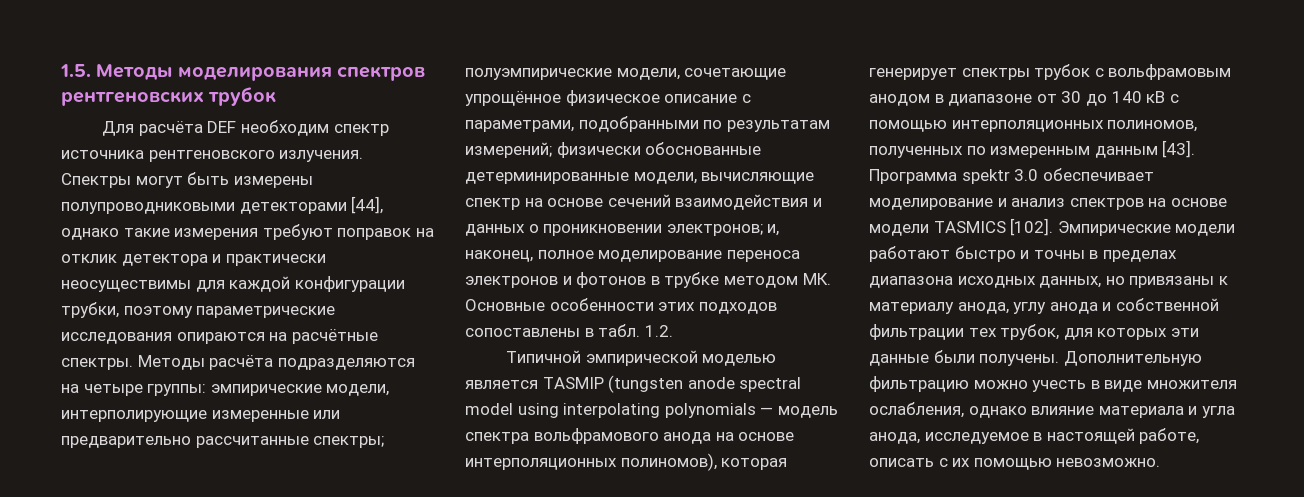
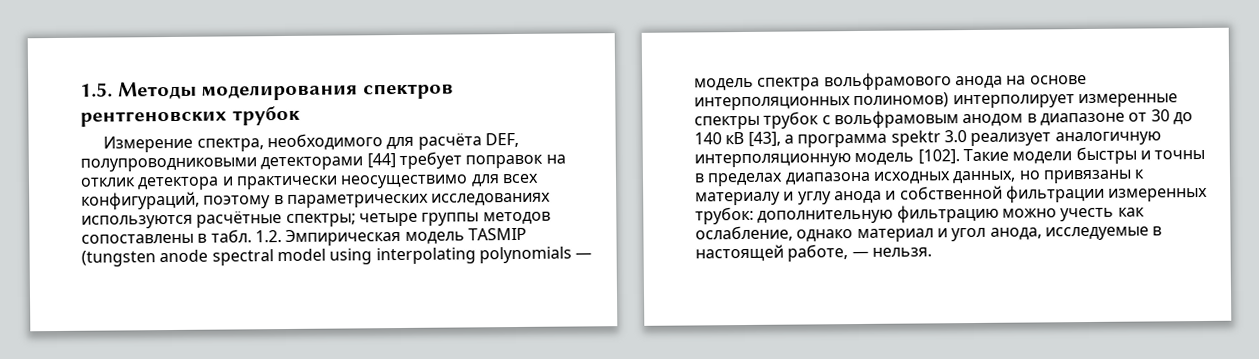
- Для расчёта DEF необходим спектр источника рентгеновского излучения. Спектры могут быть измерены полупроводниковыми детекторами [44], однако такие измерения требуют поправок на отклик детектора и практически неосуществимы для каждой конфигурации трубки, поэтому параметрические исследования опираются на расчётные спектры. Методы расчёта подразделяются на четыре группы: эмпирические модели, интерполирующие измеренные или предварительно рассчитанные спектры; полуэмпирические модели, сочетающие упрощённое физическое описание с параметрами, подобранными по результатам измерений; физически обоснованные детерминированные модели, вычисляющие спектр на основе сечений взаимодействия и данных о проникновении электронов; и, наконец, полное моделирование переноса электронов и фотонов в трубке методом МК. Основные особенности этих подходов сопоставлены в табл.
+ Измерение спектра, необходимого для расчёта DEF, полупроводниковыми детекторами [44] требует поправок на отклик детектора и практически неосуществимо для всех конфигураций, поэтому в параметрических исследованиях используются расчётные спектры; четыре группы методов сопоставлены в табл.
- 1.2.
- Типичной эмпирической моделью является TASMIP (tungsten anode spectral model using interpolating polynomials — модель спектра вольфрамового анода на основе интерполяционных полиномов), которая генерирует спектры трубок с вольфрамовым анодом в диапазоне от 30 до 140 кВ с помощью интерполяционных полиномов, полученных по измеренным данным [43]. Программа spektr 3.0 обеспечивает моделирование и анализ спектров на основе модели TASMICS [102]. Эмпирические модели работают быстро и точны в пределах диапазона исходных данных, но привязаны к материалу анода, углу анода и собственной фильтрации тех трубок, для которых эти данные были получены. Дополнительную фильтрацию можно учесть в виде множителя ослабления, однако влияние материала и угла анода, исследуемое в настоящей работе, описать с их помощью невозможно.
+ 1.2. Эмпирическая модель TASMIP (tungsten anode spectral model using interpolating polynomials — модель спектра вольфрамового анода на основе интерполяционных полиномов) интерполирует измеренные спектры трубок с вольфрамовым анодом в диапазоне от 30 до 140 кВ [43], а программа spektr 3.0 реализует аналогичную интерполяционную модель [102]. Такие модели быстры и точны в пределах диапазона исходных данных, но привязаны к материалу и углу анода и собственной фильтрации измеренных трубок: дополнительную фильтрацию можно учесть как ослабление, однако материал и угол анода, исследуемые в настоящей работе, — нельзя.

